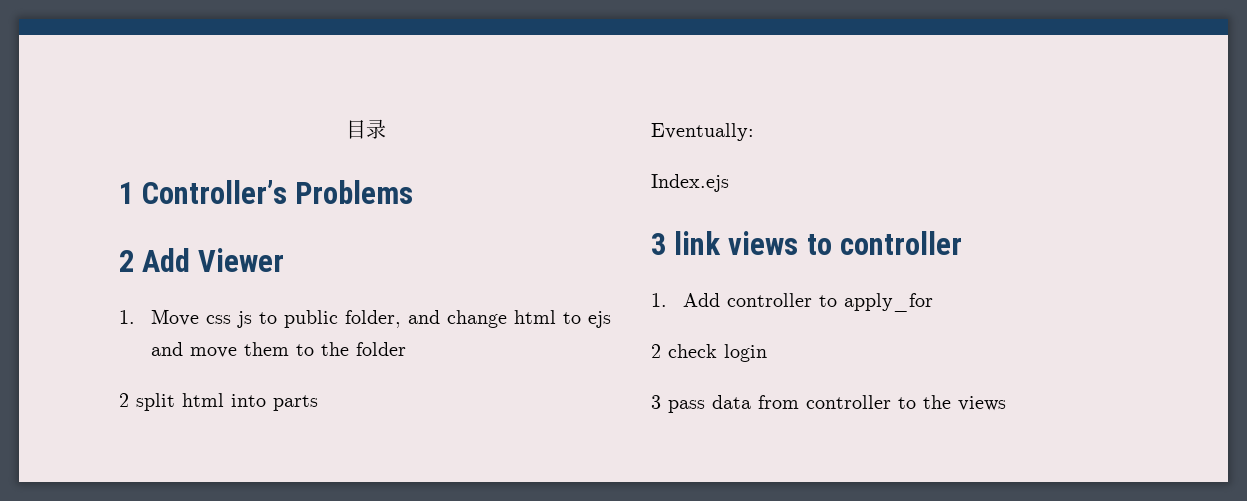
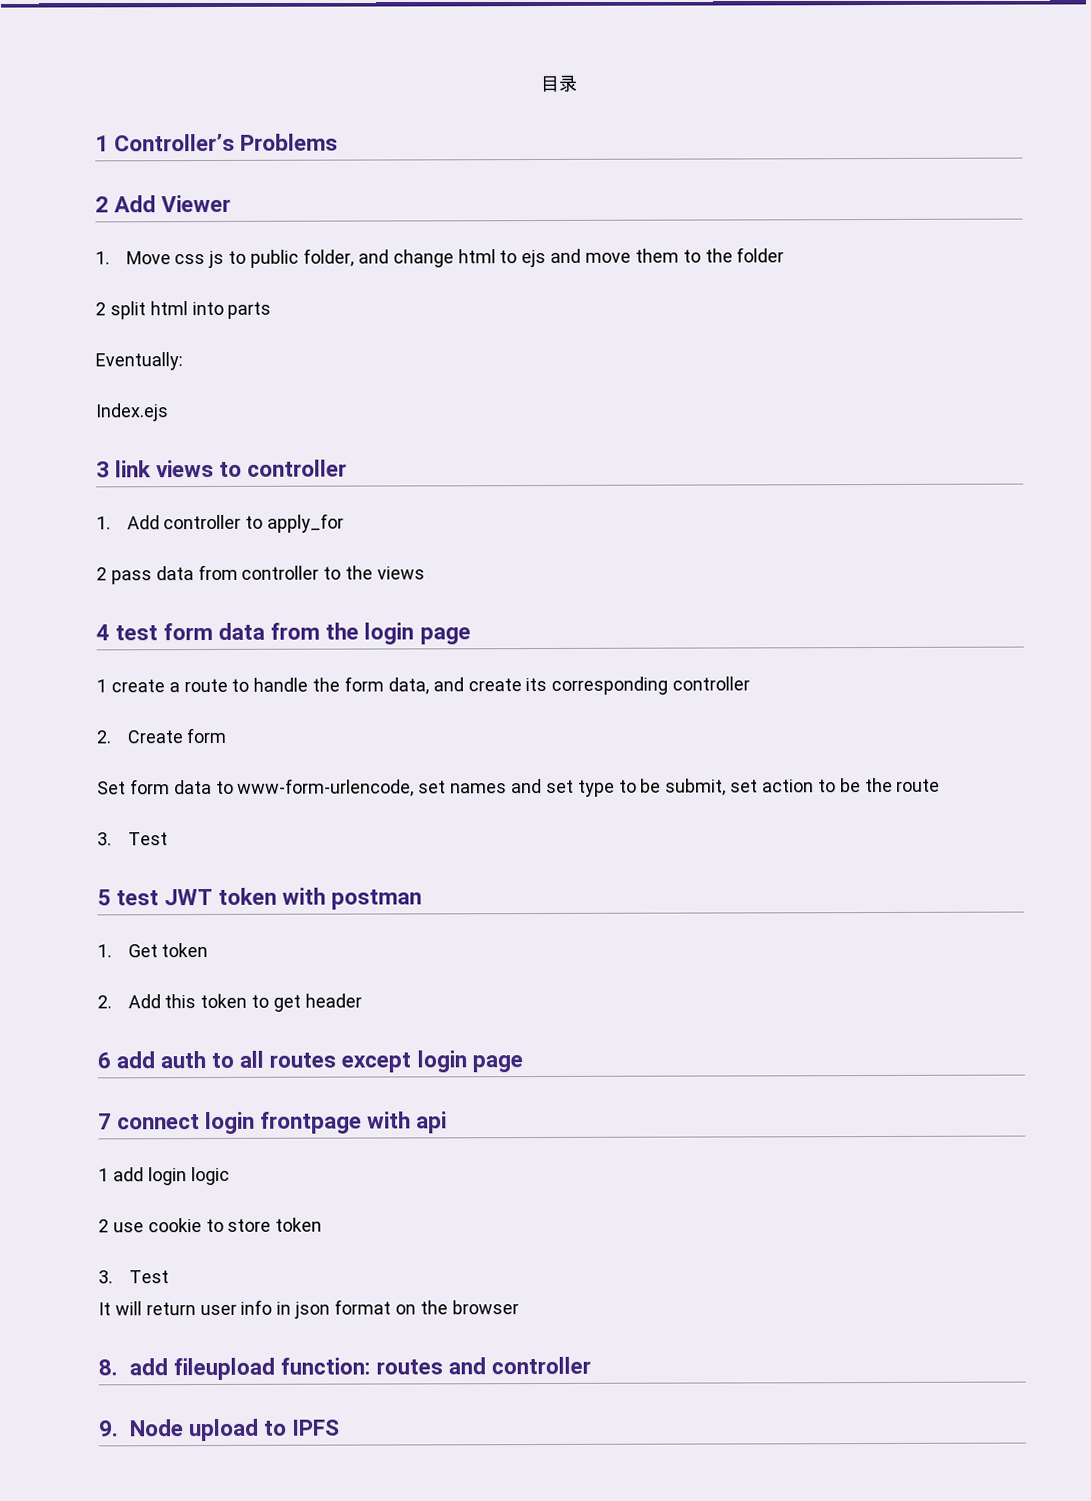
- 2 check login
- 3 pass data from controller to the views
+ 2 pass data from controller to the views
+ 4 test form data from the login page
+ 1 create a route to handle the form data, and create its corresponding controller
+ 2. Create form
+ Set form data to www-form-urlencode, set names and set type to be submit, set action to be the route
+ 3. Test
+ 5 test JWT token with postman
+ 1. Get token
+ 2. Add this token to get header
+ 6 add auth to all routes except login page
+ 7 connect login frontpage with api
+ 1 add login logic
+ 2 use cookie to store token
+ 3. Test
+ It will return user info in json format on the browser
+ 8. add fileupload function: routes and controller
+ 9. Node upload to IPFS

